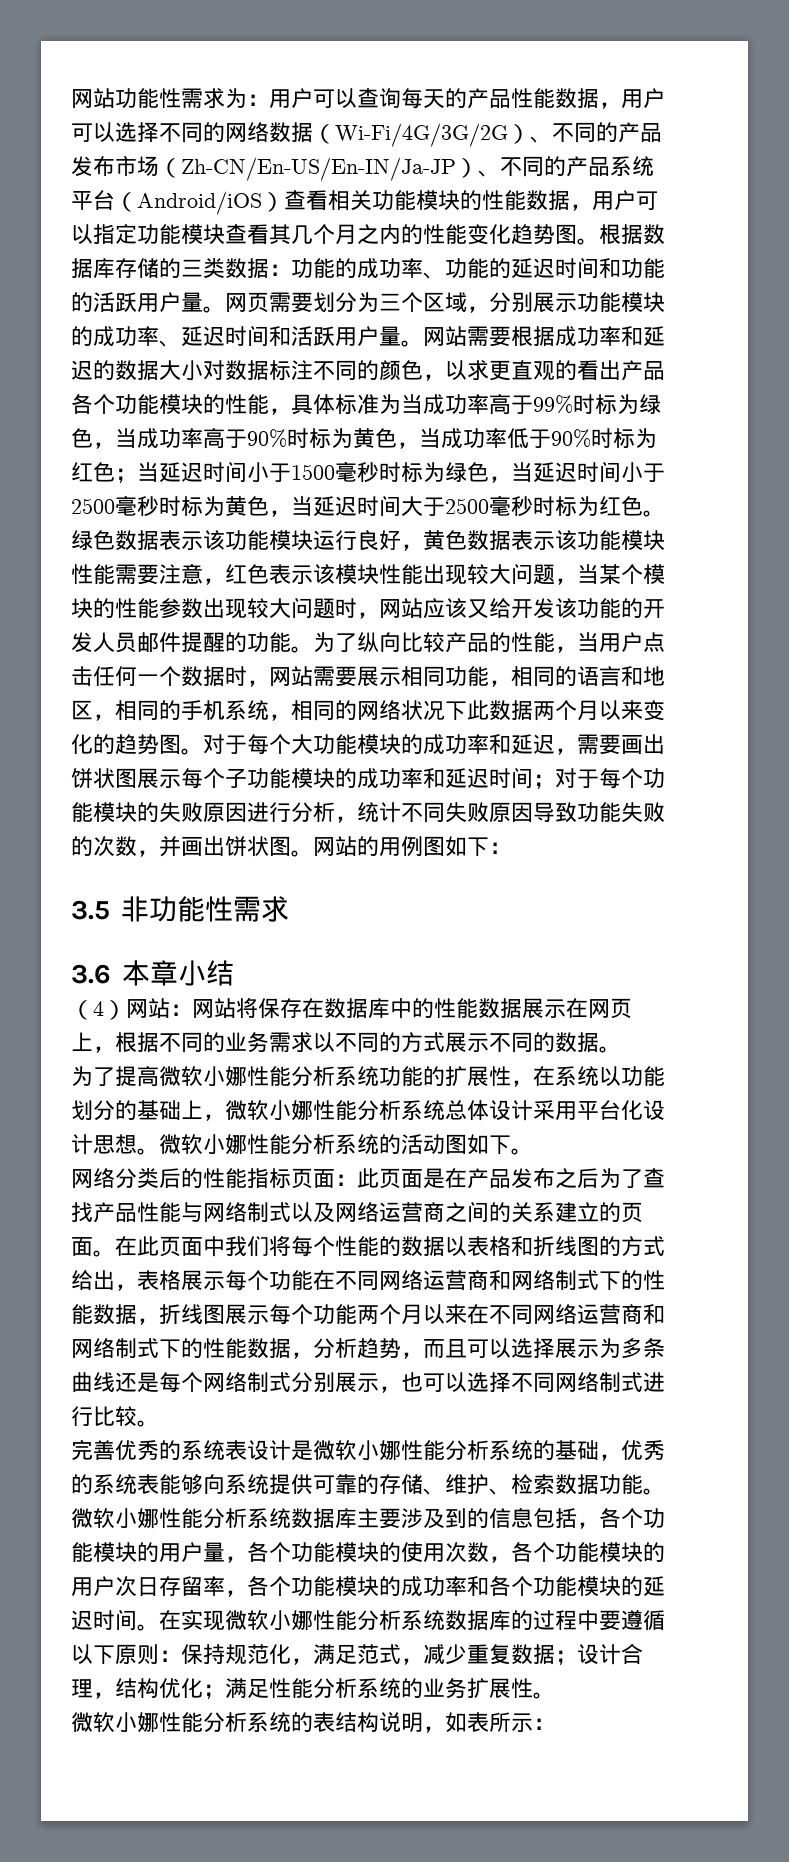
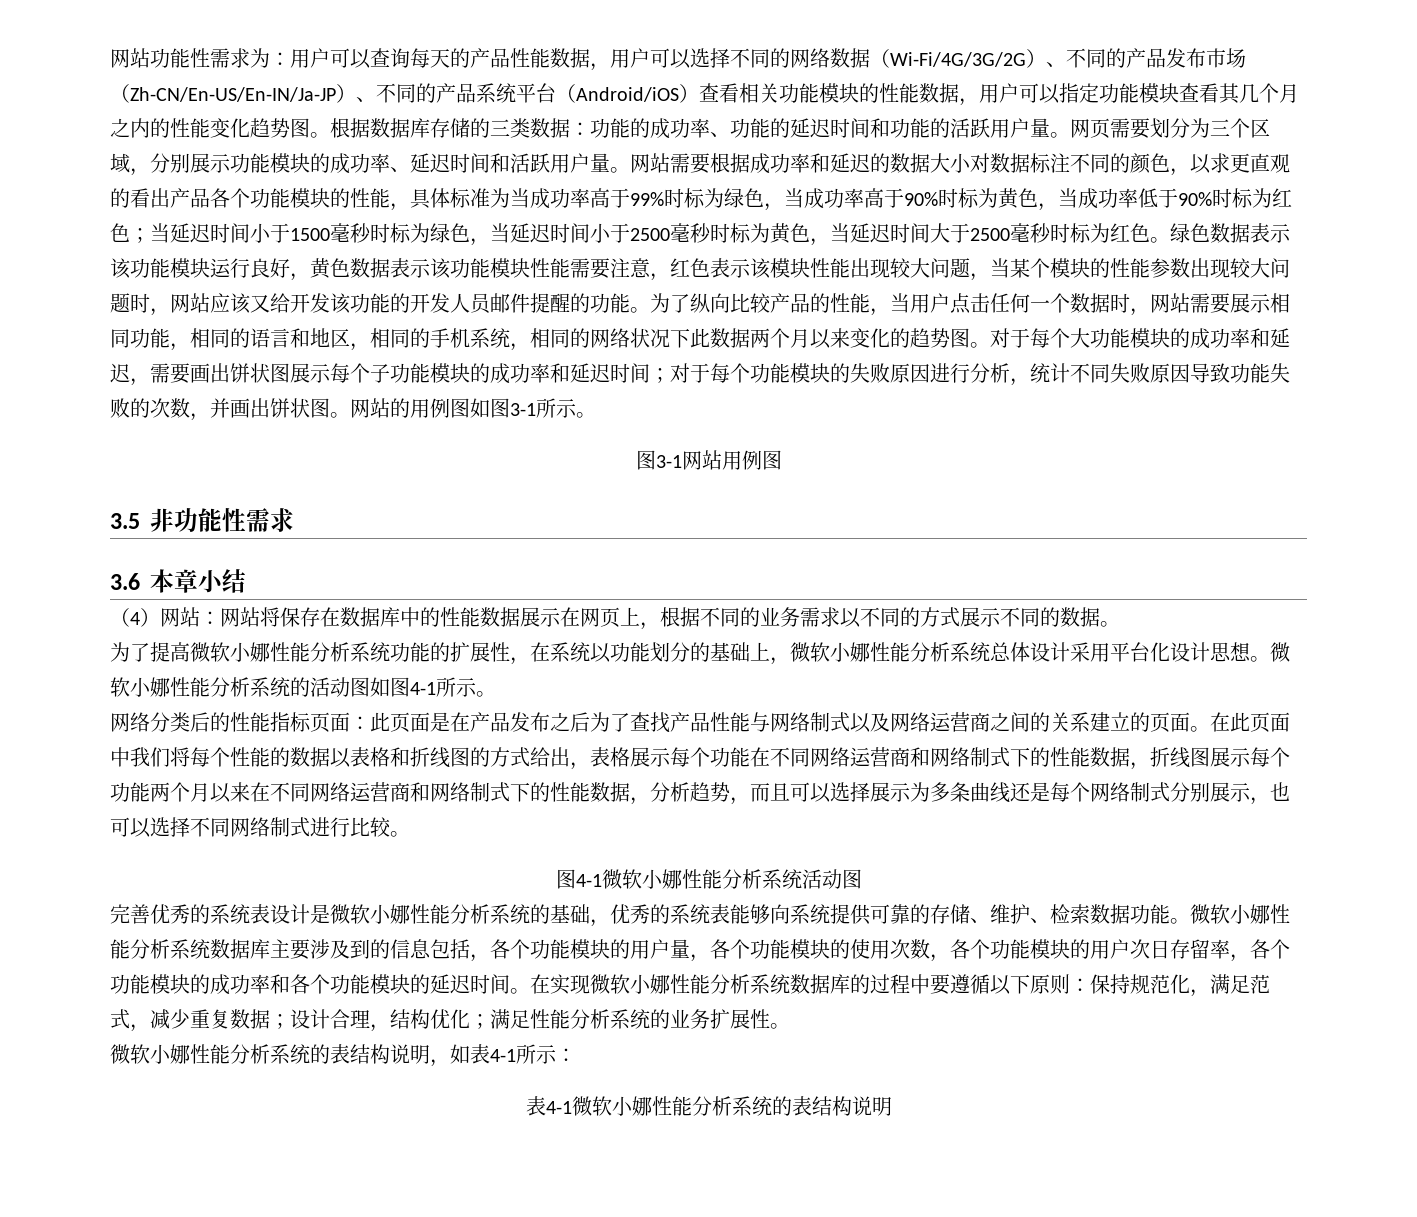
- 网站的用例图如下：
+ 网站的用例图如图3-1所示。
+ 图3-1网站用例图
- 微软小娜性能分析系统的活动图如下。
+ 微软小娜性能分析系统的活动图如图4-1所示。
+ 图4-1微软小娜性能分析系统活动图
- 微软小娜性能分析系统的表结构说明，如表所示：
+ 微软小娜性能分析系统的表结构说明，如表4-1所示：
+ 表4-1微软小娜性能分析系统的表结构说明

